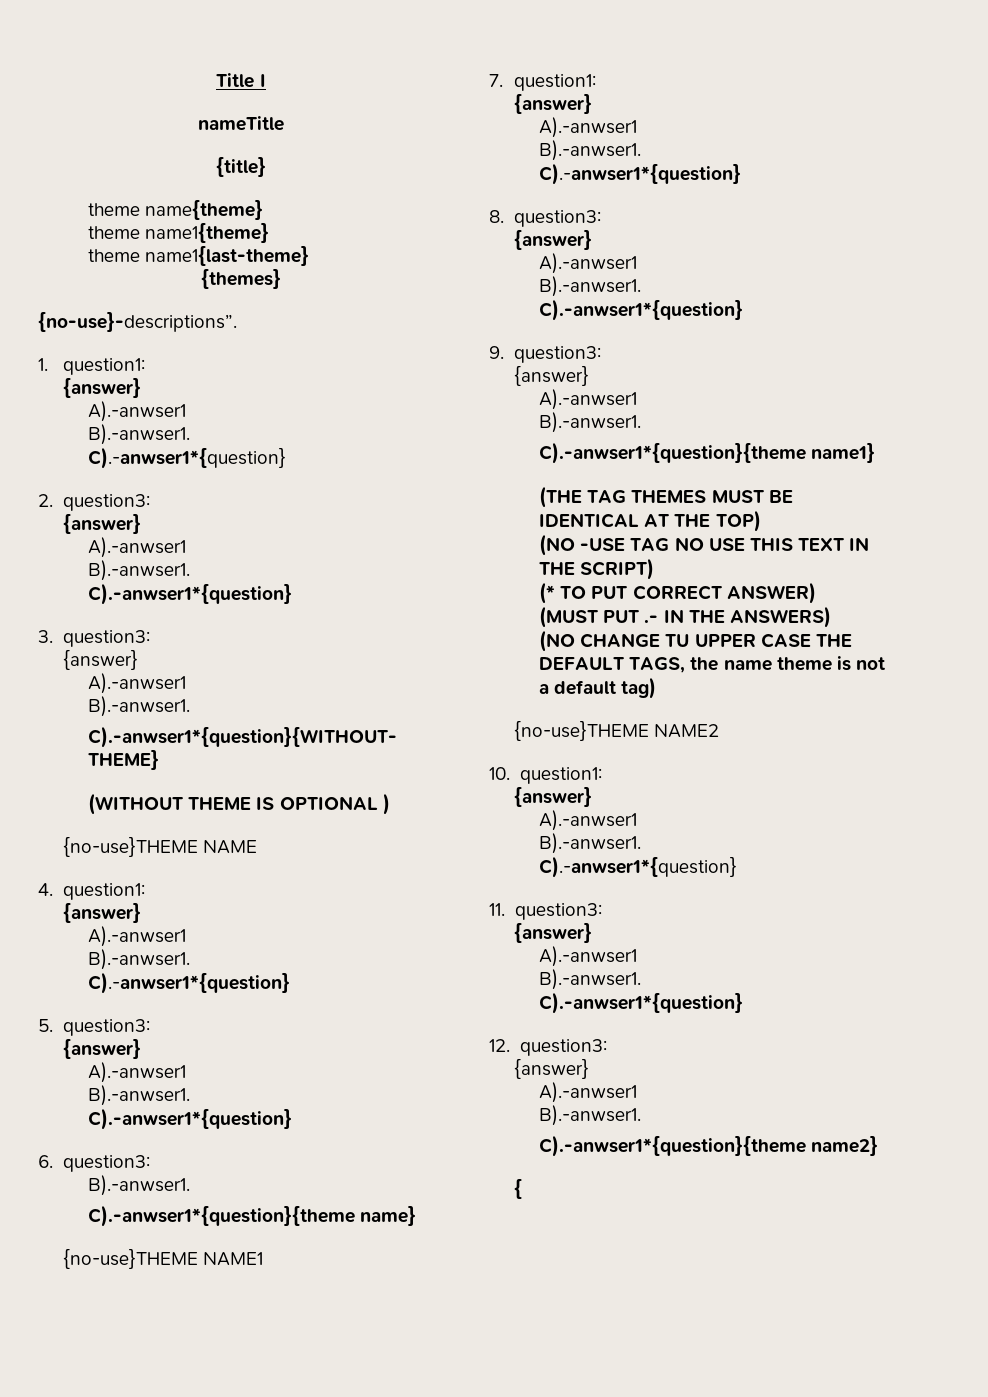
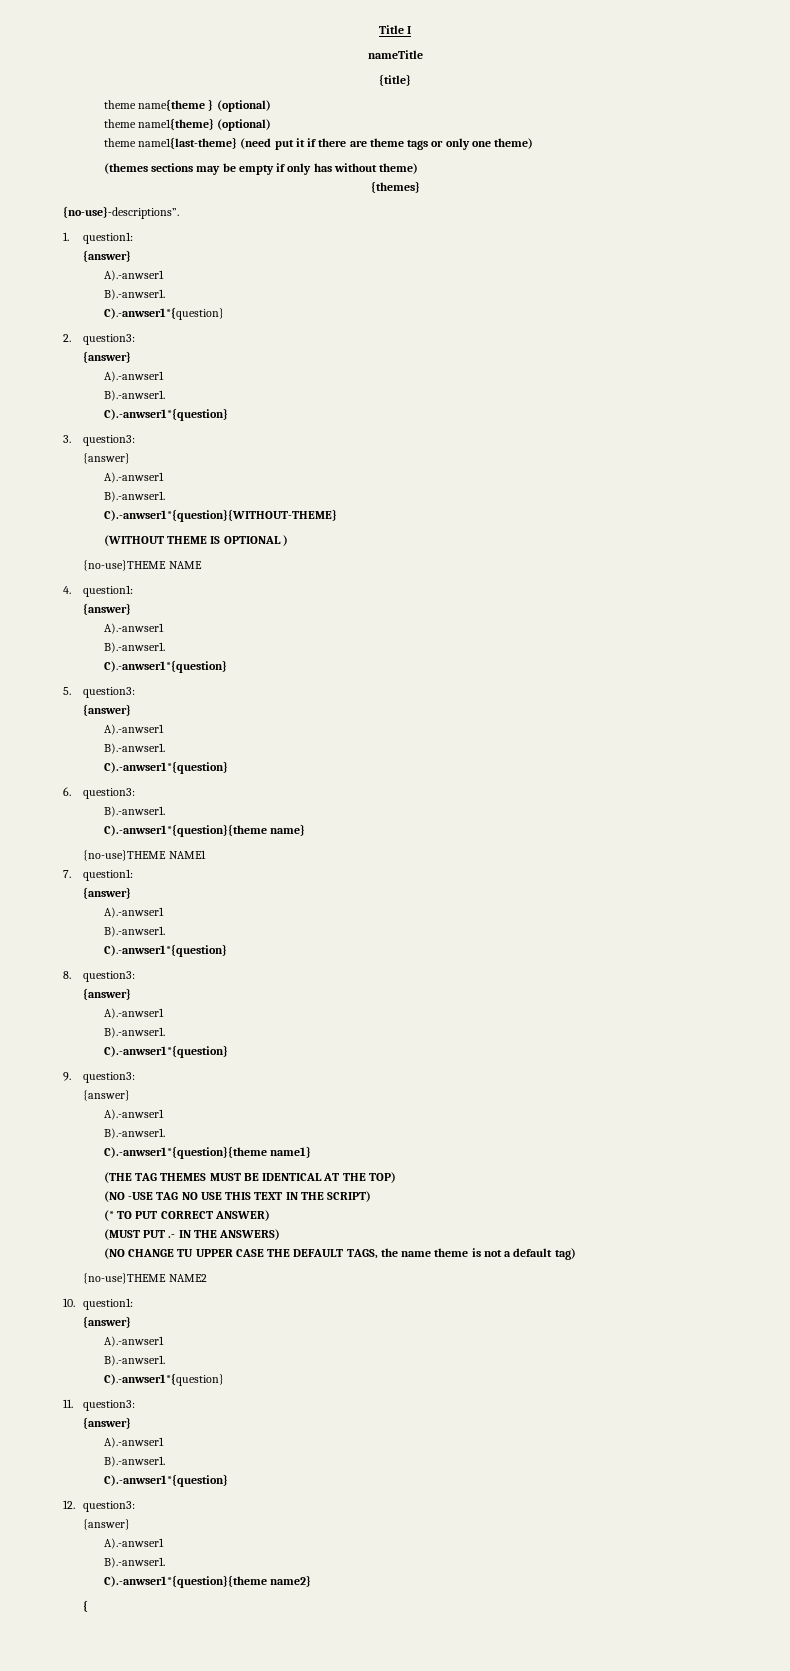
- theme name{theme}
+ theme name{theme } (optional)
- theme name1{theme}
+ theme name1{theme} (optional)
- theme name1{last-theme}
+ theme name1{last-theme} (need put it if there are theme tags or only one theme)
+ (themes sections may be empty if only has without theme)

